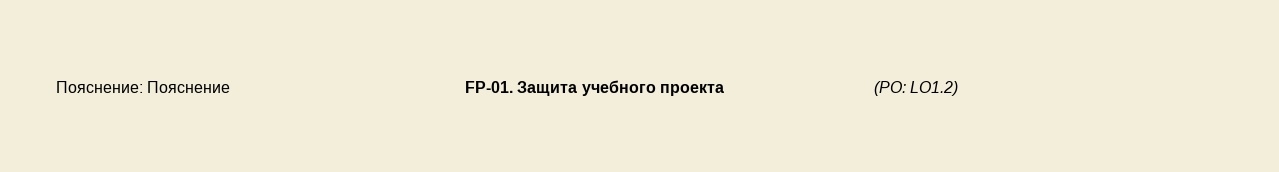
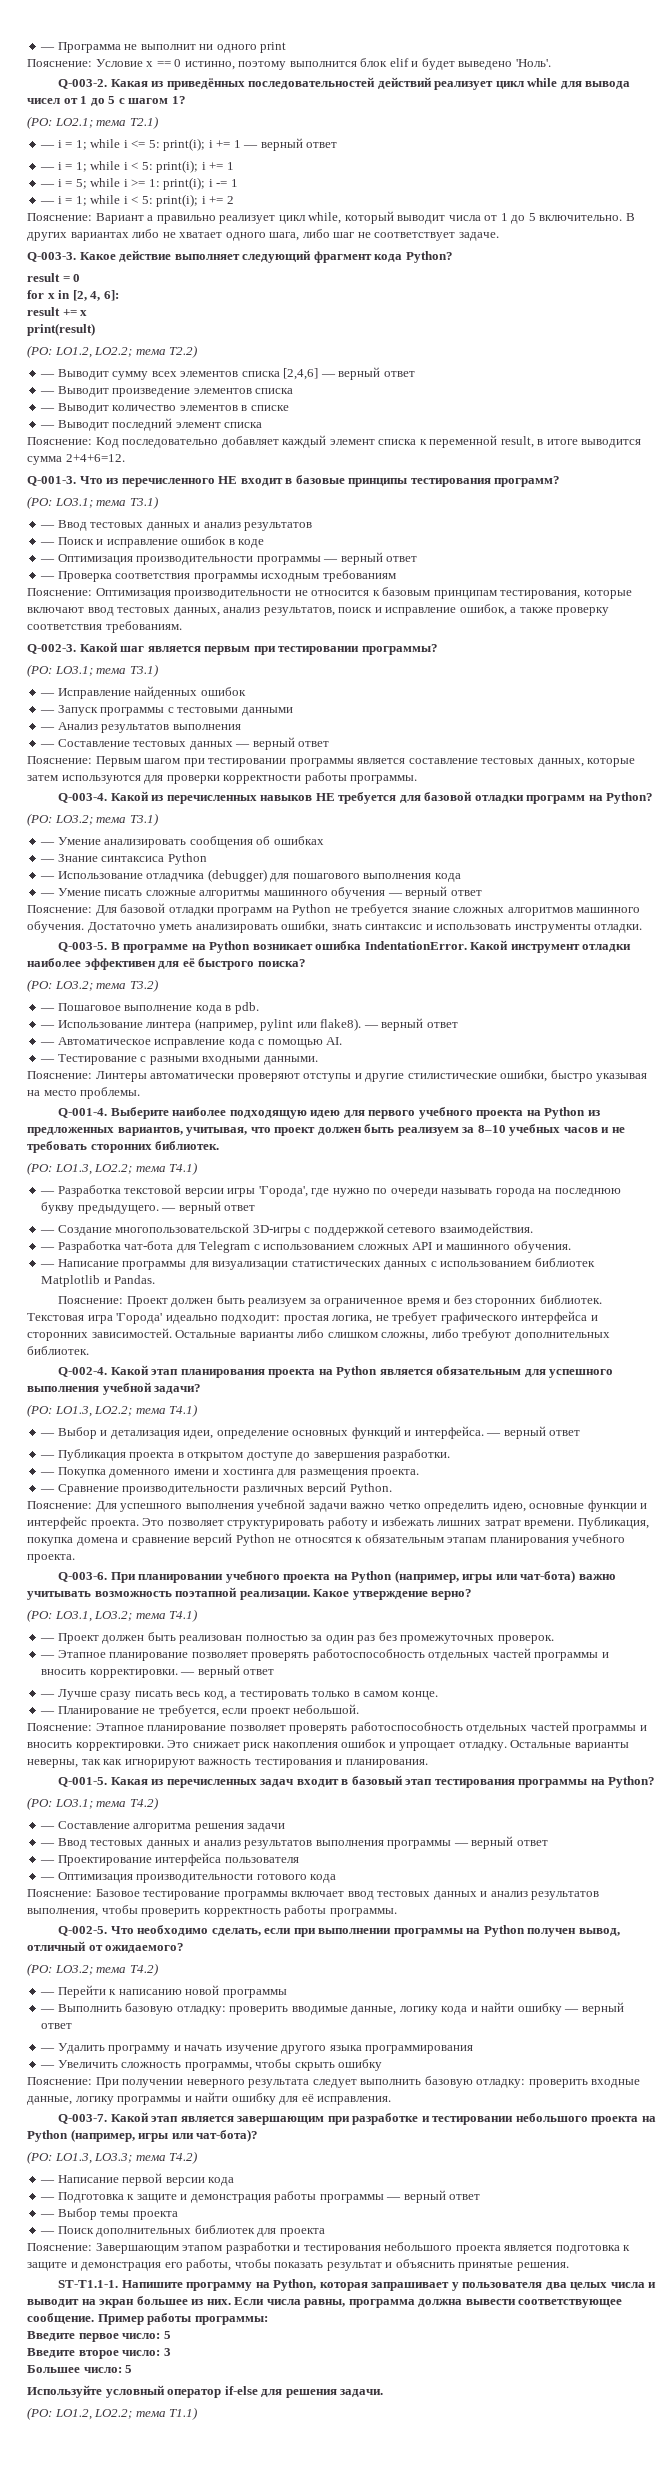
- Пояснение: Пояснение
- FP-01. Защита учебного проекта
- (РО: LO1.2)
+ — Программа не выполнит ни одного print
+ Пояснение: Условие x == 0 истинно, поэтому выполнится блок elif и будет выведено 'Ноль'.
+ Q-003-2. Какая из приведённых последовательностей действий реализует цикл while для вывода чисел от 1 до 5 с шагом 1?
+ (РО: LO2.1; тема T2.1)
+ — i = 1; while i <= 5: print(i); i += 1 — верный ответ
+ — i = 1; while i < 5: print(i); i += 1
+ — i = 5; while i >= 1: print(i); i -= 1
+ — i = 1; while i < 5: print(i); i += 2
+ Пояснение: Вариант a правильно реализует цикл while, который выводит числа от 1 до 5 включительно. В других вариантах либо не хватает одного шага, либо шаг не соответствует задаче.
+ Q-003-3. Какое действие выполняет следующий фрагмент кода Python?
+ result = 0
+ for x in [2, 4, 6]:
+ result += x
+ print(result)
+ (РО: LO1.2, LO2.2; тема T2.2)
+ — Выводит сумму всех элементов списка [2,4,6] — верный ответ
+ — Выводит произведение элементов списка
+ — Выводит количество элементов в списке
+ — Выводит последний элемент списка
+ Пояснение: Код последовательно добавляет каждый элемент списка к переменной result, в итоге выводится сумма 2+4+6=12.
+ Q-001-3. Что из перечисленного НЕ входит в базовые принципы тестирования программ?
+ (РО: LO3.1; тема T3.1)
+ — Ввод тестовых данных и анализ результатов
+ — Поиск и исправление ошибок в коде
+ — Оптимизация производительности программы — верный ответ
+ — Проверка соответствия программы исходным требованиям
+ Пояснение: Оптимизация производительности не относится к базовым принципам тестирования, которые включают ввод тестовых данных, анализ результатов, поиск и исправление ошибок, а также проверку соответствия требованиям.
+ Q-002-3. Какой шаг является первым при тестировании программы?
+ (РО: LO3.1; тема T3.1)
+ — Исправление найденных ошибок
+ — Запуск программы с тестовыми данными
+ — Анализ результатов выполнения
+ — Составление тестовых данных — верный ответ
+ Пояснение: Первым шагом при тестировании программы является составление тестовых данных, которые затем используются для проверки корректности работы программы.
+ Q-003-4. Какой из перечисленных навыков НЕ требуется для базовой отладки программ на Python?
+ (РО: LO3.2; тема T3.1)
+ — Умение анализировать сообщения об ошибках
+ — Знание синтаксиса Python
+ — Использование отладчика (debugger) для пошагового выполнения кода
+ — Умение писать сложные алгоритмы машинного обучения — верный ответ
+ Пояснение: Для базовой отладки программ на Python не требуется знание сложных алгоритмов машинного обучения. Достаточно уметь анализировать ошибки, знать синтаксис и использовать инструменты отладки.
+ Q-003-5. В программе на Python возникает ошибка IndentationError. Какой инструмент отладки наиболее эффективен для её быстрого поиска?
+ (РО: LO3.2; тема T3.2)
+ — Пошаговое выполнение кода в pdb.
+ — Использование линтера (например, pylint или flake8). — верный ответ
+ — Автоматическое исправление кода с помощью AI.
+ — Тестирование с разными входными данными.
+ Пояснение: Линтеры автоматически проверяют отступы и другие стилистические ошибки, быстро указывая на место проблемы.
+ Q-001-4. Выберите наиболее подходящую идею для первого учебного проекта на Python из предложенных вариантов, учитывая, что проект должен быть реализуем за 8–10 учебных часов и не требовать сторонних библиотек.
+ (РО: LO1.3, LO2.2; тема T4.1)
+ — Разработка текстовой версии игры 'Города', где нужно по очереди называть города на последнюю букву предыдущего. — верный ответ
+ — Создание многопользовательской 3D-игры с поддержкой сетевого взаимодействия.
+ — Разработка чат-бота для Telegram с использованием сложных API и машинного обучения.
+ — Написание программы для визуализации статистических данных с использованием библиотек Matplotlib и Pandas.
+ Пояснение: Проект должен быть реализуем за ограниченное время и без сторонних библиотек. Текстовая игра 'Города' идеально подходит: простая логика, не требует графического интерфейса и сторонних зависимостей. Остальные варианты либо слишком сложны, либо требуют дополнительных библиотек.
+ Q-002-4. Какой этап планирования проекта на Python является обязательным для успешного выполнения учебной задачи?
+ (РО: LO1.3, LO2.2; тема T4.1)
+ — Выбор и детализация идеи, определение основных функций и интерфейса. — верный ответ
+ — Публикация проекта в открытом доступе до завершения разработки.
+ — Покупка доменного имени и хостинга для размещения проекта.
+ — Сравнение производительности различных версий Python.
+ Пояснение: Для успешного выполнения учебной задачи важно четко определить идею, основные функции и интерфейс проекта. Это позволяет структурировать работу и избежать лишних затрат времени. Публикация, покупка домена и сравнение версий Python не относятся к обязательным этапам планирования учебного проекта.
+ Q-003-6. При планировании учебного проекта на Python (например, игры или чат-бота) важно учитывать возможность поэтапной реализации. Какое утверждение верно?
+ (РО: LO3.1, LO3.2; тема T4.1)
+ — Проект должен быть реализован полностью за один раз без промежуточных проверок.
+ — Этапное планирование позволяет проверять работоспособность отдельных частей программы и вносить корректировки. — верный ответ
+ — Лучше сразу писать весь код, а тестировать только в самом конце.
+ — Планирование не требуется, если проект небольшой.
+ Пояснение: Этапное планирование позволяет проверять работоспособность отдельных частей программы и вносить корректировки. Это снижает риск накопления ошибок и упрощает отладку. Остальные варианты неверны, так как игнорируют важность тестирования и планирования.
+ Q-001-5. Какая из перечисленных задач входит в базовый этап тестирования программы на Python?
+ (РО: LO3.1; тема T4.2)
+ — Составление алгоритма решения задачи
+ — Ввод тестовых данных и анализ результатов выполнения программы — верный ответ
+ — Проектирование интерфейса пользователя
+ — Оптимизация производительности готового кода
+ Пояснение: Базовое тестирование программы включает ввод тестовых данных и анализ результатов выполнения, чтобы проверить корректность работы программы.
+ Q-002-5. Что необходимо сделать, если при выполнении программы на Python получен вывод, отличный от ожидаемого?
+ (РО: LO3.2; тема T4.2)
+ — Перейти к написанию новой программы
+ — Выполнить базовую отладку: проверить вводимые данные, логику кода и найти ошибку — верный ответ
+ — Удалить программу и начать изучение другого языка программирования
+ — Увеличить сложность программы, чтобы скрыть ошибку
+ Пояснение: При получении неверного результата следует выполнить базовую отладку: проверить входные данные, логику программы и найти ошибку для её исправления.
+ Q-003-7. Какой этап является завершающим при разработке и тестировании небольшого проекта на Python (например, игры или чат-бота)?
+ (РО: LO1.3, LO3.3; тема T4.2)
+ — Написание первой версии кода
+ — Подготовка к защите и демонстрация работы программы — верный ответ
+ — Выбор темы проекта
+ — Поиск дополнительных библиотек для проекта
+ Пояснение: Завершающим этапом разработки и тестирования небольшого проекта является подготовка к защите и демонстрация его работы, чтобы показать результат и объяснить принятые решения.
+ ST-T1.1-1. Напишите программу на Python, которая запрашивает у пользователя два целых числа и выводит на экран большее из них. Если числа равны, программа должна вывести соответствующее сообщение. Пример работы программы:
+ Введите первое число: 5
+ Введите второе число: 3
+ Большее число: 5
+ Используйте условный оператор if-else для решения задачи.
+ (РО: LO1.2, LO2.2; тема T1.1)

